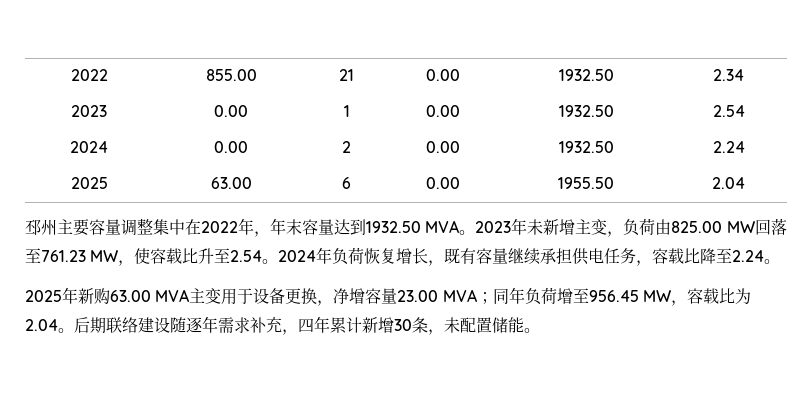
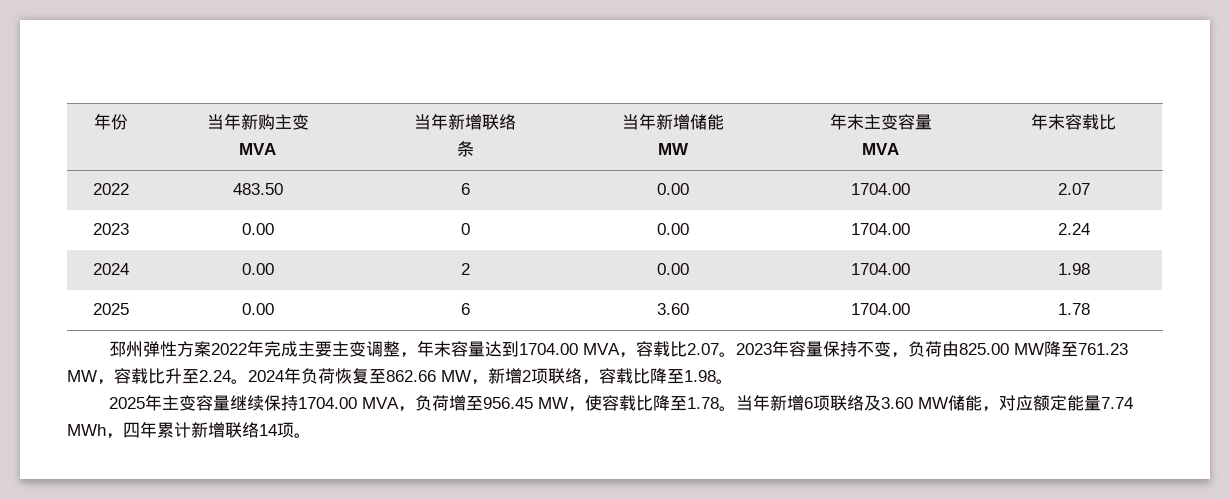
+ 年份 | 当年新购主变
+ MVA | 当年新增联络
+ 条 | 当年新增储能
+ MW | 年末主变容量
+ MVA | 年末容载比
- 2022 | 855.00 | 21 | 0.00 | 1932.50 | 2.34
+ 2022 | 483.50 | 6 | 0.00 | 1704.00 | 2.07
- 2023 | 0.00 | 1 | 0.00 | 1932.50 | 2.54
+ 2023 | 0.00 | 0 | 0.00 | 1704.00 | 2.24
- 2024 | 0.00 | 2 | 0.00 | 1932.50 | 2.24
+ 2024 | 0.00 | 2 | 0.00 | 1704.00 | 1.98
- 2025 | 63.00 | 6 | 0.00 | 1955.50 | 2.04
- 邳州主要容量调整集中在2022年，年末容量达到1932.50 MVA。2023年未新增主变，负荷由825.00 MW回落至761.23 MW，使容载比升至2.54。
+ 2025 | 0.00 | 6 | 3.60 | 1704.00 | 1.78
+ 邳州弹性方案2022年完成主要主变调整，年末容量达到1704.00 MVA，容载比2.07。2023年容量保持不变，负荷由825.00 MW降至761.23 MW，容载比升至2.24。
- 2024年负荷恢复增长，既有容量继续承担供电任务，容载比降至2.24。
+ 2024年负荷恢复至862.66 MW，新增2项联络，容载比降至1.98。
- 2025年新购63.00 MVA主变用于设备更换，净增容量23.00 MVA；同年负荷增至956.45 MW，容载比为2.04。后期联络建设随逐年需求补充，四年累计新增30条，未配置储能。
+ 2025年主变容量继续保持1704.00 MVA，负荷增至956.45 MW，使容载比降至1.78。当年新增6项联络及3.60 MW储能，对应额定能量7.74 MWh，四年累计新增联络14项。

